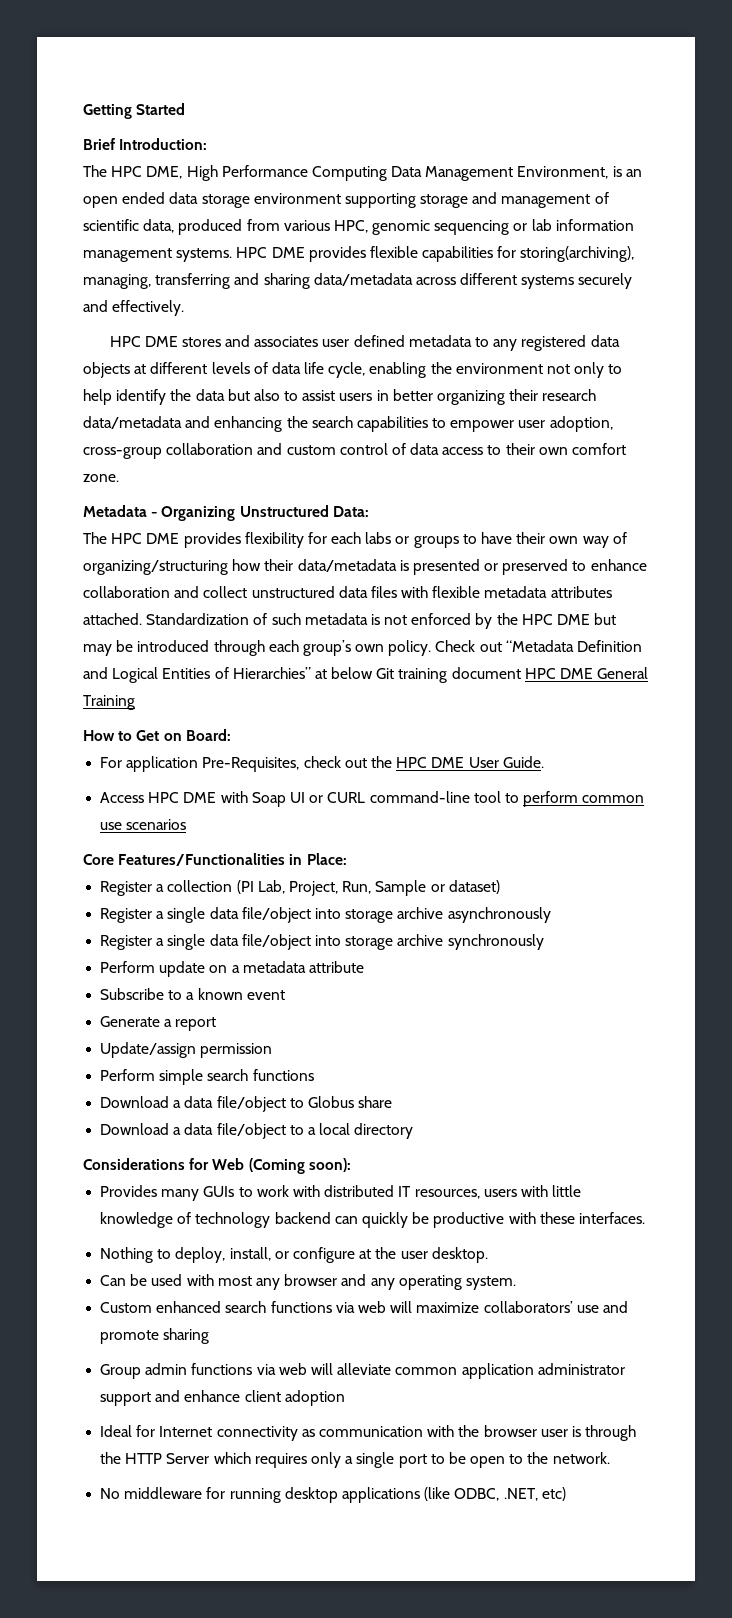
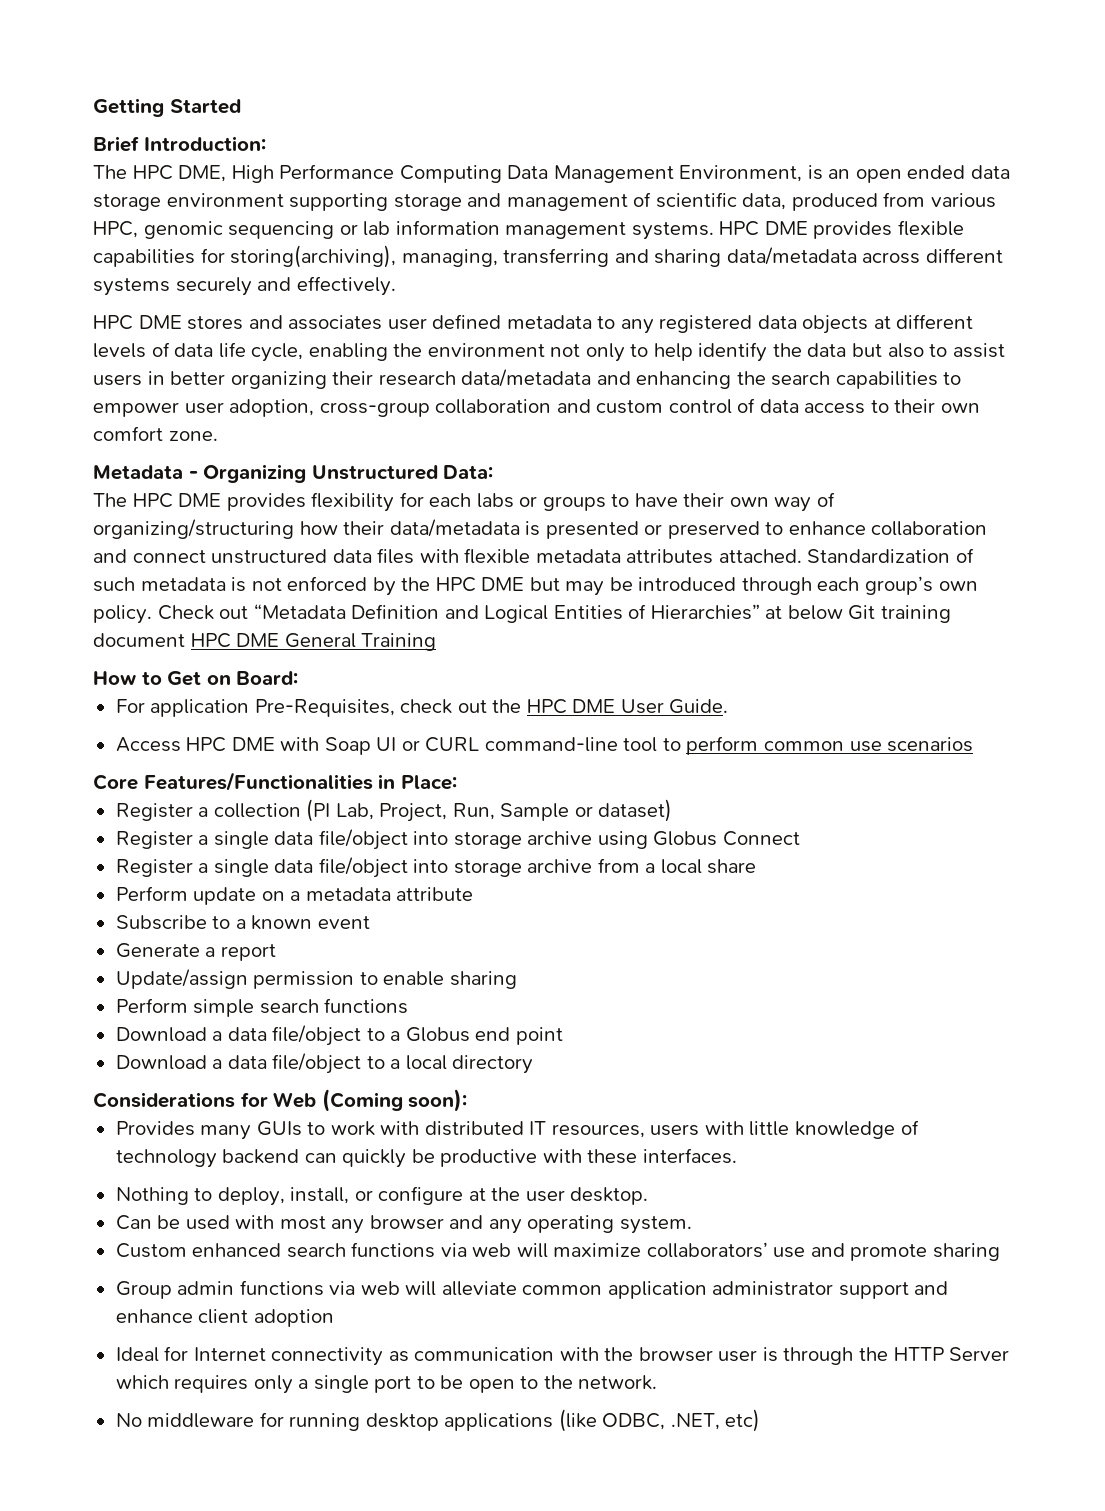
- The HPC DME provides flexibility for each labs or groups to have their own way of organizing/structuring how their data/metadata is presented or preserved to enhance collaboration and collect unstructured data files with flexible metadata attributes attached.
+ The HPC DME provides flexibility for each labs or groups to have their own way of organizing/structuring how their data/metadata is presented or preserved to enhance collaboration and connect unstructured data files with flexible metadata attributes attached.
- Register a single data file/object into storage archive asynchronously
- Register a single data file/object into storage archive synchronously
+ Register a single data file/object into storage archive using Globus Connect
+ Register a single data file/object into storage archive from a local share
- Update/assign permission
+ Update/assign permission to enable sharing
- Download a data file/object to Globus share
+ Download a data file/object to a Globus end point

